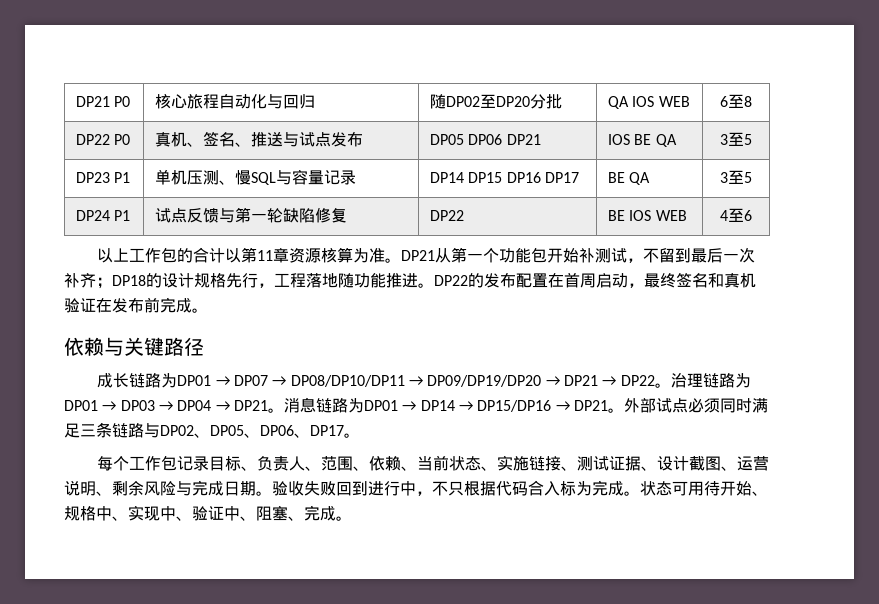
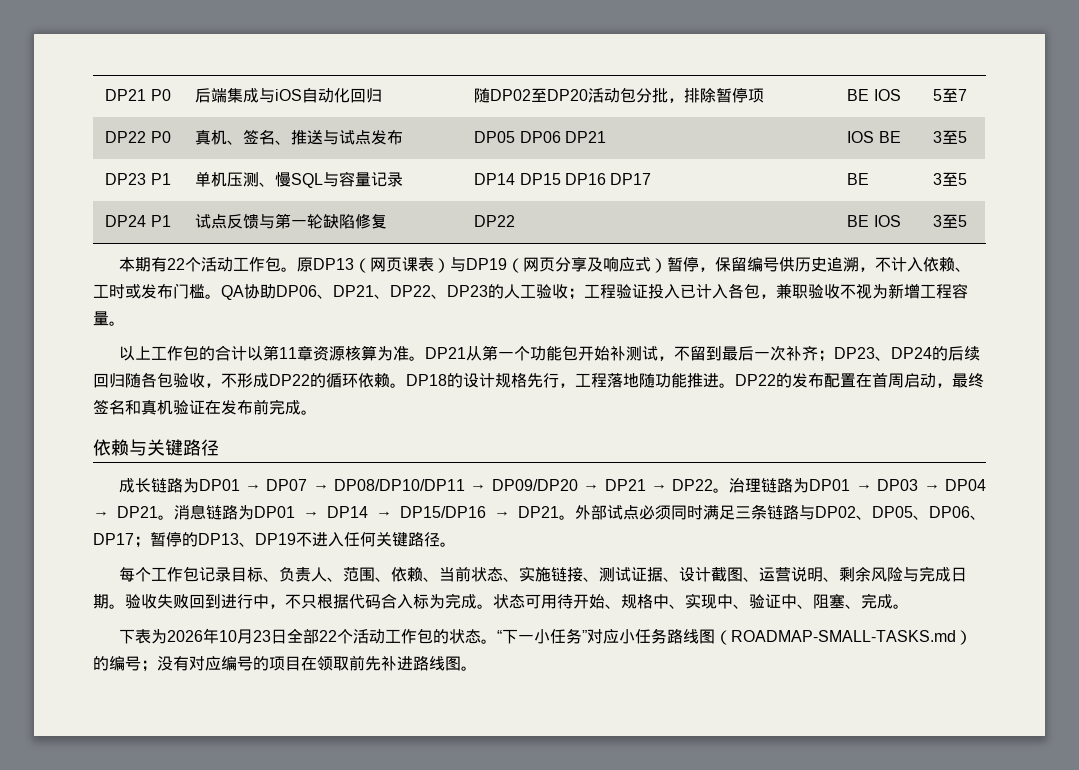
- DP21 P0 | 核心旅程自动化与回归 | 随DP02至DP20分批 | QA IOS WEB | 6至8
+ DP21 P0 | 后端集成与iOS自动化回归 | 随DP02至DP20活动包分批，排除暂停项 | BE IOS | 5至7
- DP22 P0 | 真机、签名、推送与试点发布 | DP05 DP06 DP21 | IOS BE QA | 3至5
+ DP22 P0 | 真机、签名、推送与试点发布 | DP05 DP06 DP21 | IOS BE | 3至5
- DP23 P1 | 单机压测、慢SQL与容量记录 | DP14 DP15 DP16 DP17 | BE QA | 3至5
+ DP23 P1 | 单机压测、慢SQL与容量记录 | DP14 DP15 DP16 DP17 | BE | 3至5
- DP24 P1 | 试点反馈与第一轮缺陷修复 | DP22 | BE IOS WEB | 4至6
+ DP24 P1 | 试点反馈与第一轮缺陷修复 | DP22 | BE IOS | 3至5
+ 本期有22个活动工作包。原DP13（网页课表）与DP19（网页分享及响应式）暂停，保留编号供历史追溯，不计入依赖、工时或发布门槛。QA协助DP06、DP21、DP22、DP23的人工验收；工程验证投入已计入各包，兼职验收不视为新增工程容量。
- DP21从第一个功能包开始补测试，不留到最后一次补齐；DP18的设计规格先行，工程落地随功能推进。
+ DP21从第一个功能包开始补测试，不留到最后一次补齐；DP23、DP24的后续回归随各包验收，不形成DP22的循环依赖。DP18的设计规格先行，工程落地随功能推进。
- 成长链路为DP01 → DP07 → DP08/DP10/DP11 → DP09/DP19/DP20 → DP21 → DP22。
+ 成长链路为DP01 → DP07 → DP08/DP10/DP11 → DP09/DP20 → DP21 → DP22。
- 外部试点必须同时满足三条链路与DP02、DP05、DP06、DP17。
+ 外部试点必须同时满足三条链路与DP02、DP05、DP06、DP17；暂停的DP13、DP19不进入任何关键路径。
+ 下表为2026年10月23日全部22个活动工作包的状态。“下一小任务”对应小任务路线图（ROADMAP-SMALL-TASKS.md）的编号；没有对应编号的项目在领取前先补进路线图。

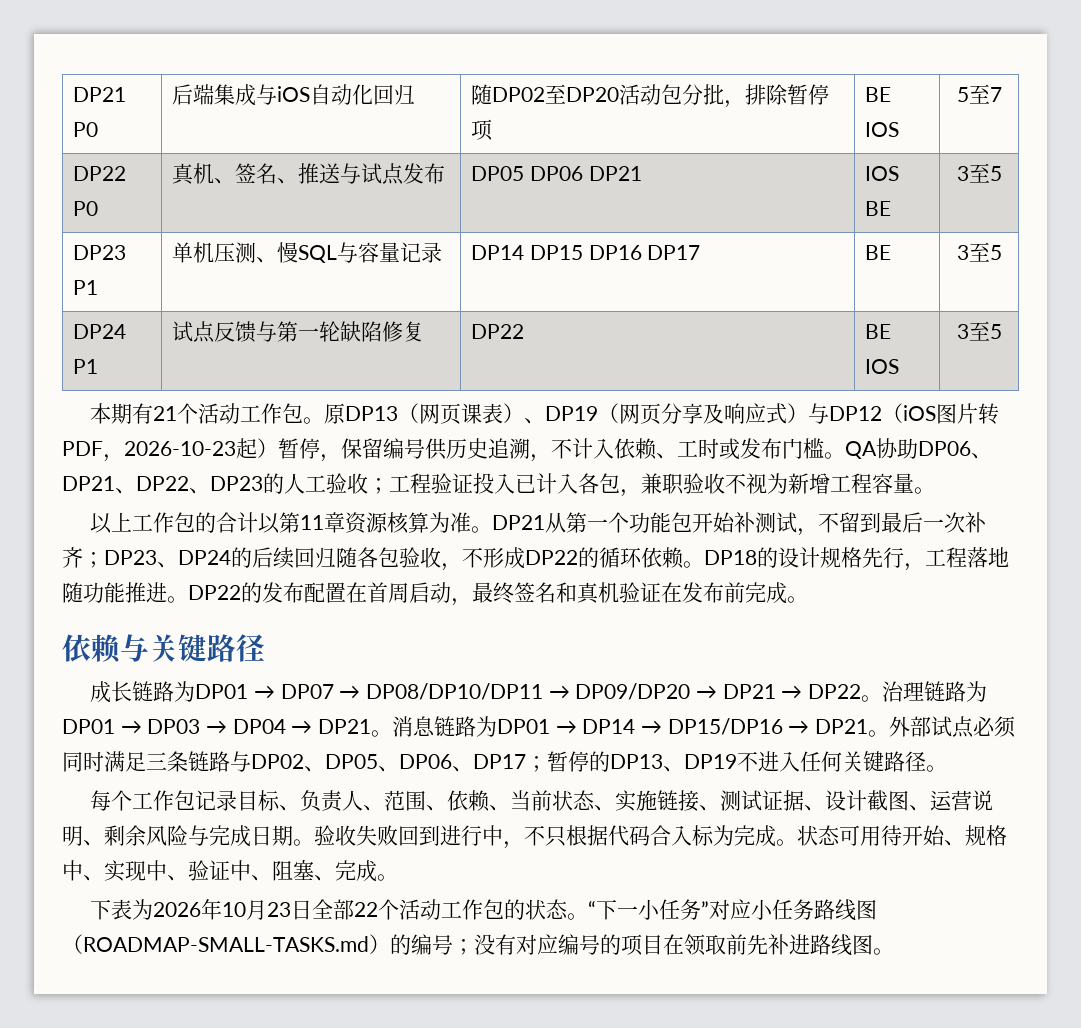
- 本期有22个活动工作包。
+ 本期有21个活动工作包。
- 原DP13（网页课表）与DP19（网页分享及响应式）暂停，保留编号供历史追溯，不计入依赖、工时或发布门槛。
+ 原DP13（网页课表）、DP19（网页分享及响应式）与DP12（iOS图片转PDF，2026-10-23起）暂停，保留编号供历史追溯，不计入依赖、工时或发布门槛。

